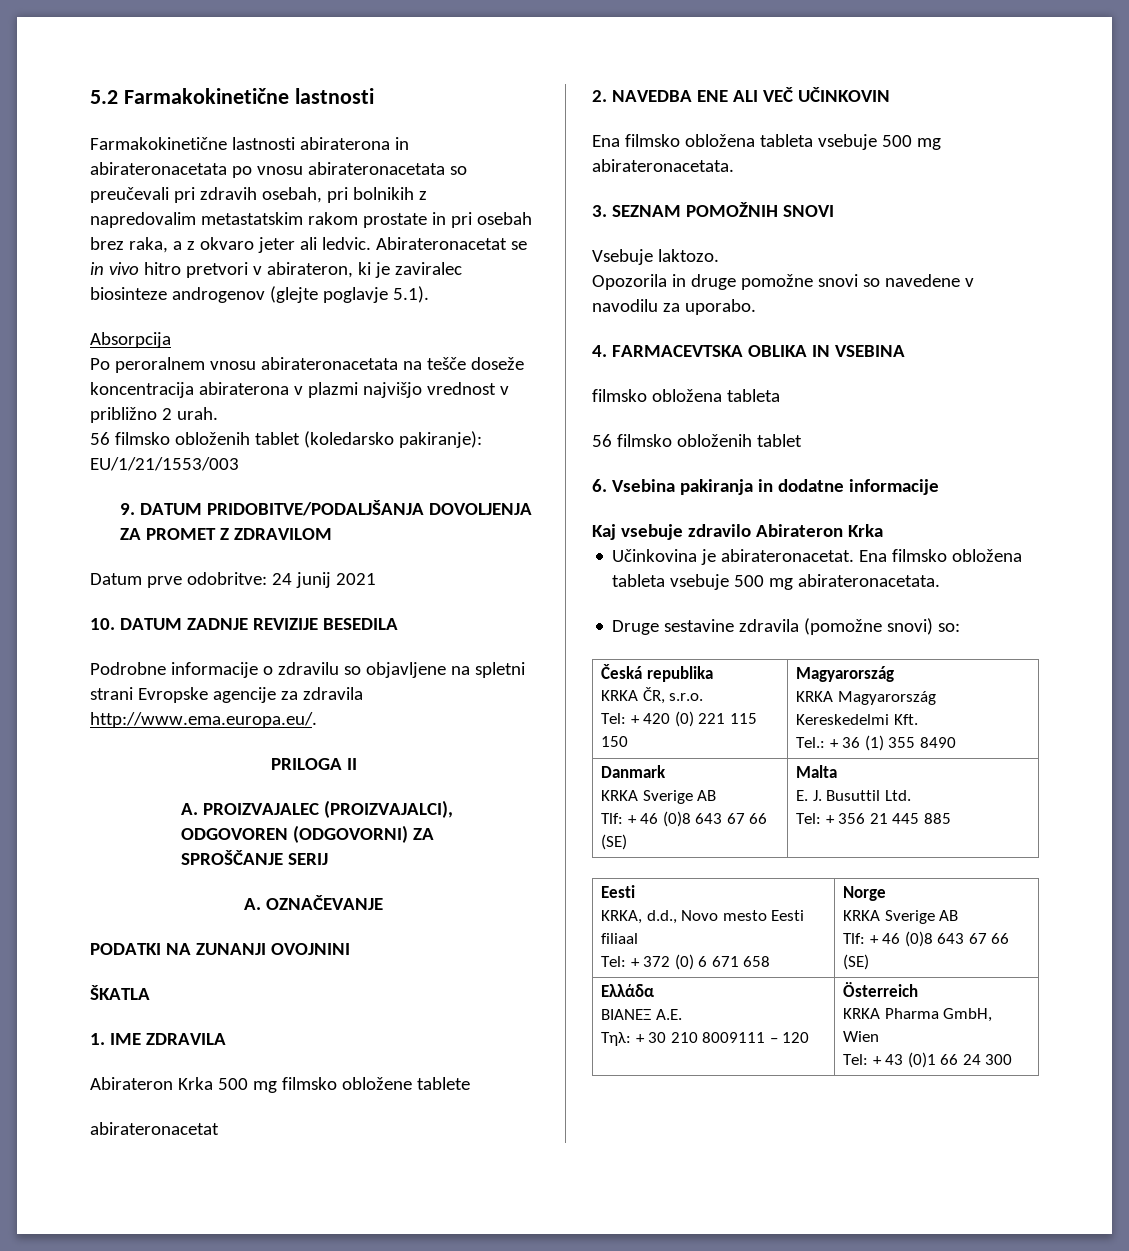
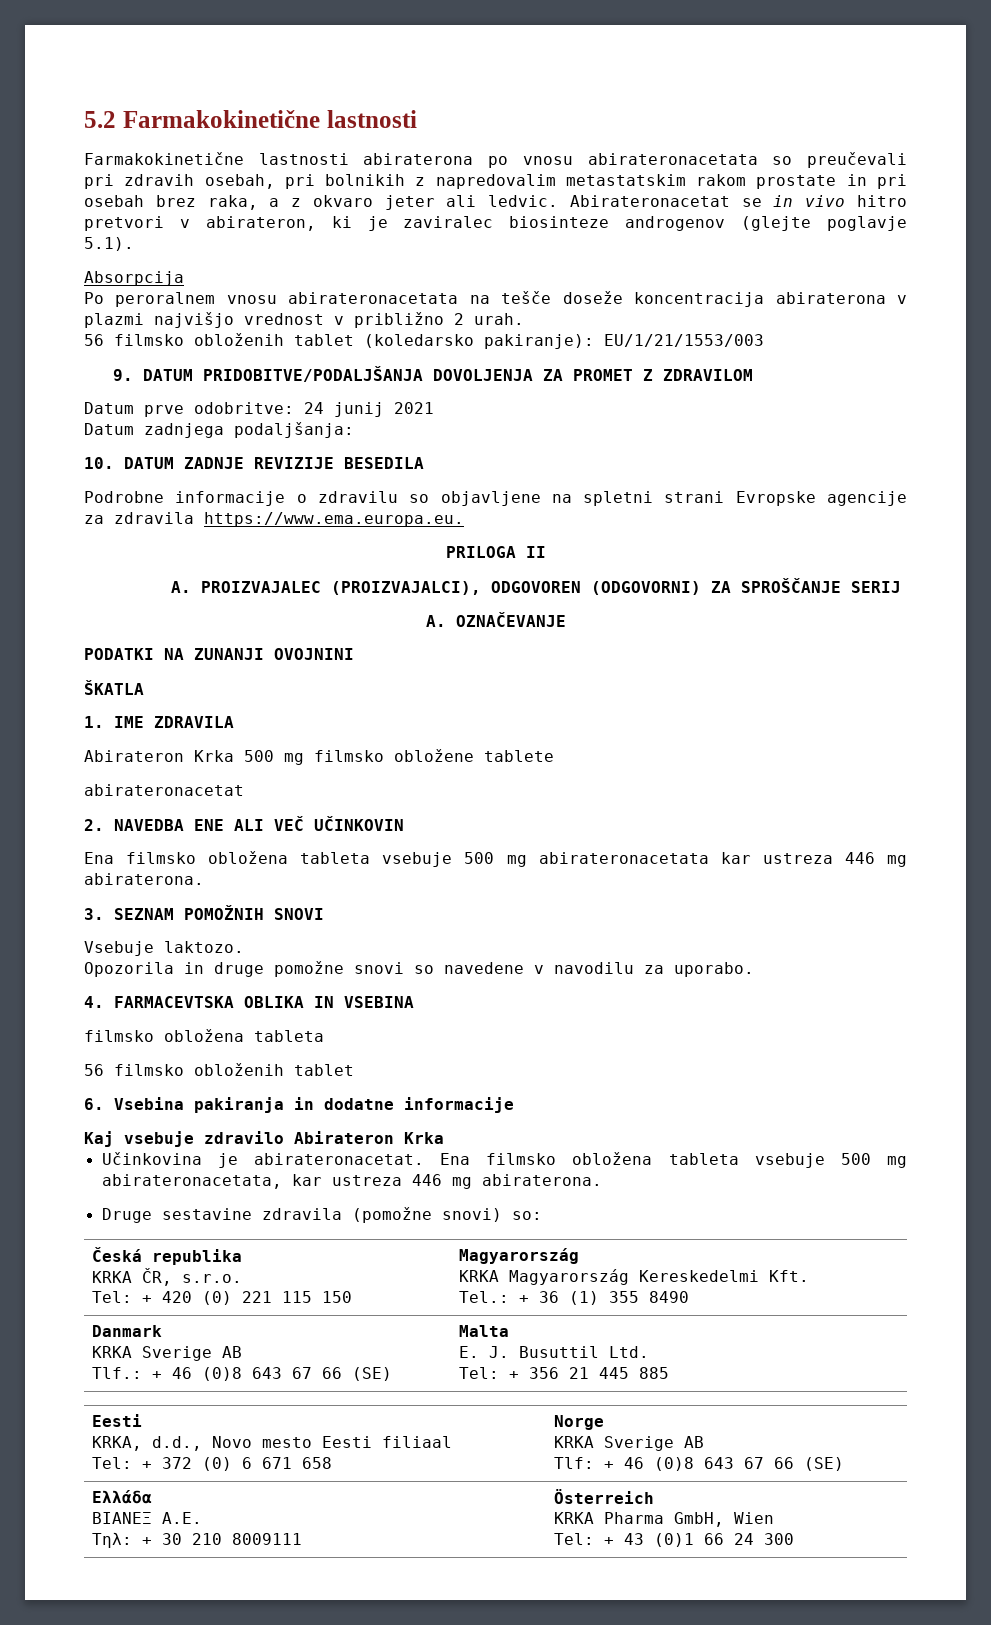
- Farmakokinetične lastnosti abiraterona in abirateronacetata po vnosu abirateronacetata so preučevali pri zdravih osebah, pri bolnikih z napredovalim metastatskim rakom prostate in pri osebah brez raka, a z okvaro jeter ali ledvic.
+ Farmakokinetične lastnosti abiraterona po vnosu abirateronacetata so preučevali pri zdravih osebah, pri bolnikih z napredovalim metastatskim rakom prostate in pri osebah brez raka, a z okvaro jeter ali ledvic.
+ Datum zadnjega podaljšanja:
- Podrobne informacije o zdravilu so objavljene na spletni strani Evropske agencije za zdravila http://www.ema.europa.eu/.
+ Podrobne informacije o zdravilu so objavljene na spletni strani Evropske agencije za zdravila https://www.ema.europa.eu.
  2. NAVEDBA ENE ALI VEČ UČINKOVIN
- Ena filmsko obložena tableta vsebuje 500 mg abirateronacetata.
+ Ena filmsko obložena tableta vsebuje 500 mg abirateronacetata kar ustreza 446 mg abiraterona.
- Učinkovina je abirateronacetat. Ena filmsko obložena tableta vsebuje 500 mg abirateronacetata.
+ Učinkovina je abirateronacetat. Ena filmsko obložena tableta vsebuje 500 mg abirateronacetata, kar ustreza 446 mg abiraterona.
  Danmark
  KRKA Sverige AB
- Tlf: + 46 (0)8 643 67 66 (SE) | Malta
+ Tlf.: + 46 (0)8 643 67 66 (SE) | Malta
  Ελλάδα
  ΒΙΑΝΕΞ Α.Ε.
- Τηλ: + 30 210 8009111 – 120 | Österreich
+ Τηλ: + 30 210 8009111 | Österreich

